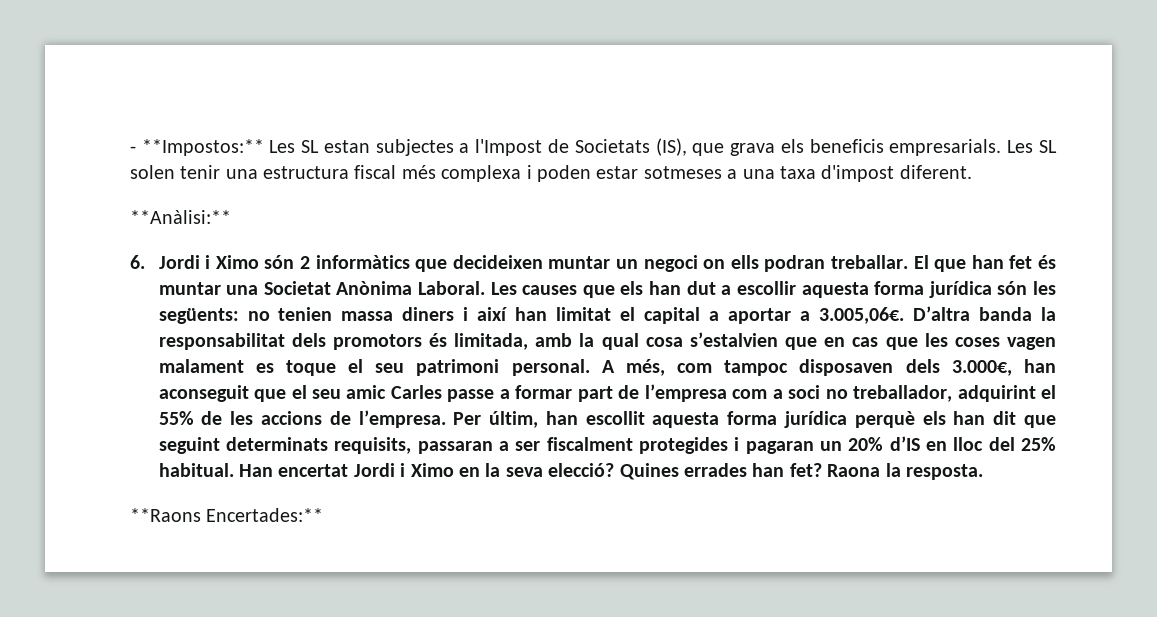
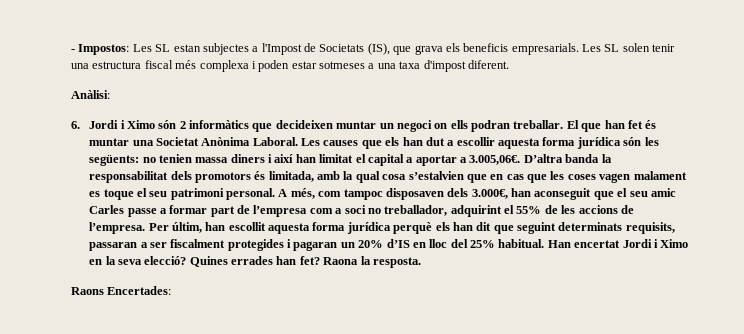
- - **Impostos:** Les SL estan subjectes a l'Impost de Societats (IS), que grava els beneficis empresarials.
+ - Impostos: Les SL estan subjectes a l'Impost de Societats (IS), que grava els beneficis empresarials.
- **Anàlisi:**
+ Anàlisi:
- **Raons Encertades:**
+ Raons Encertades:

